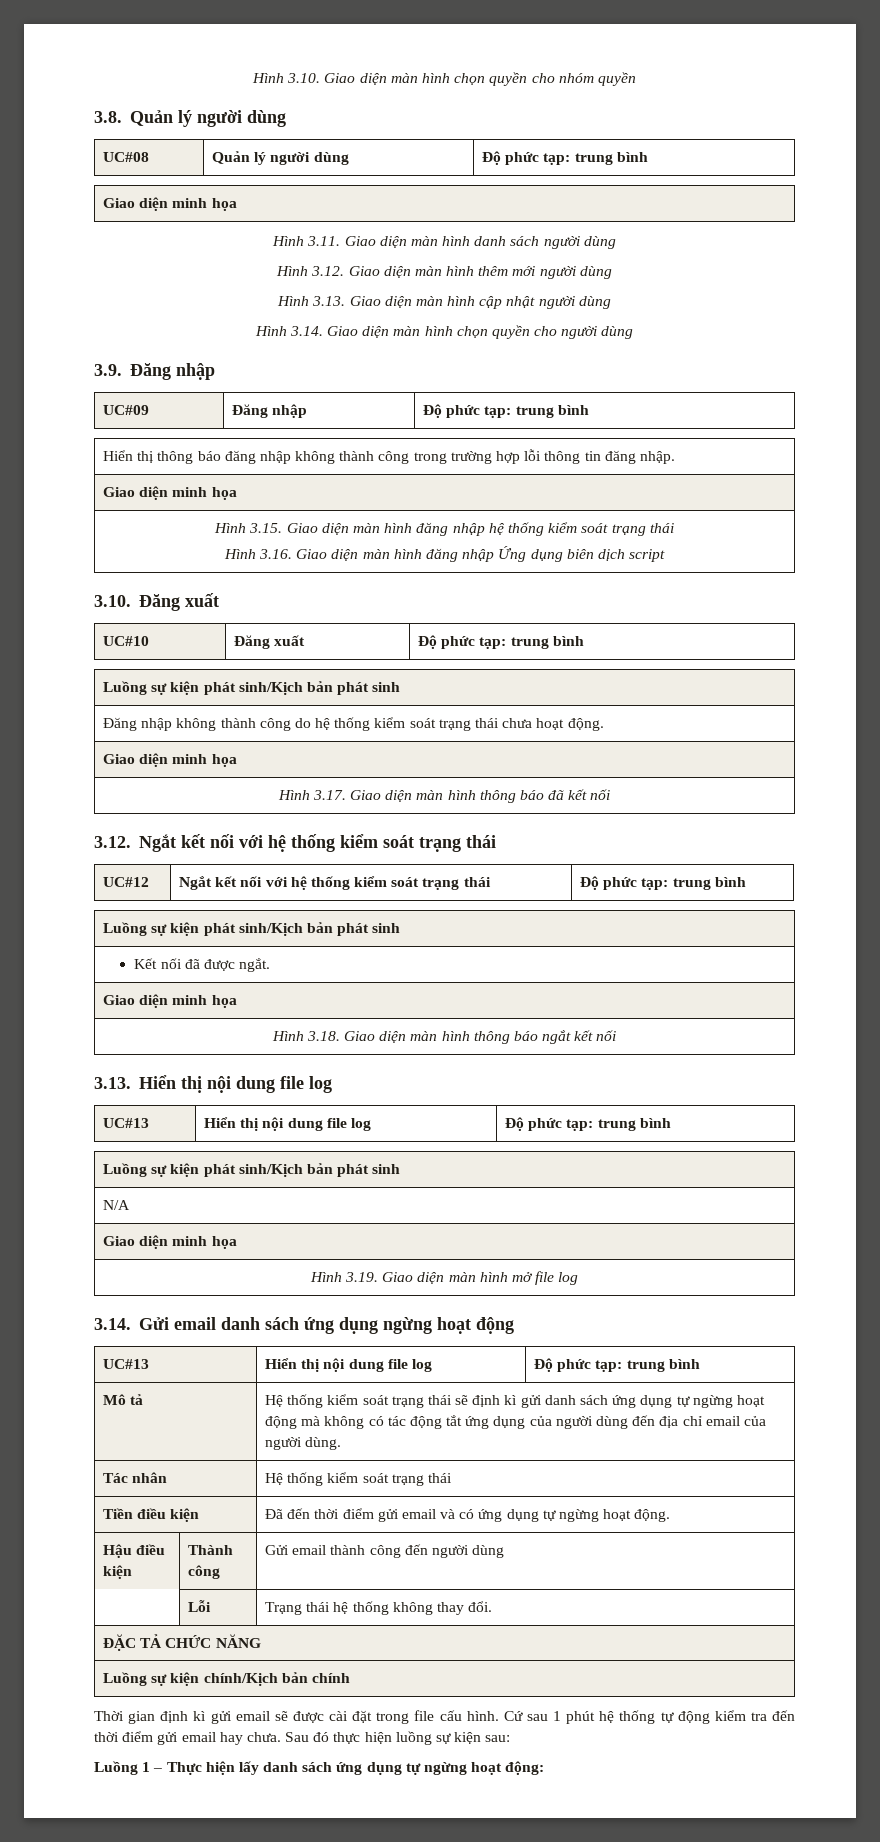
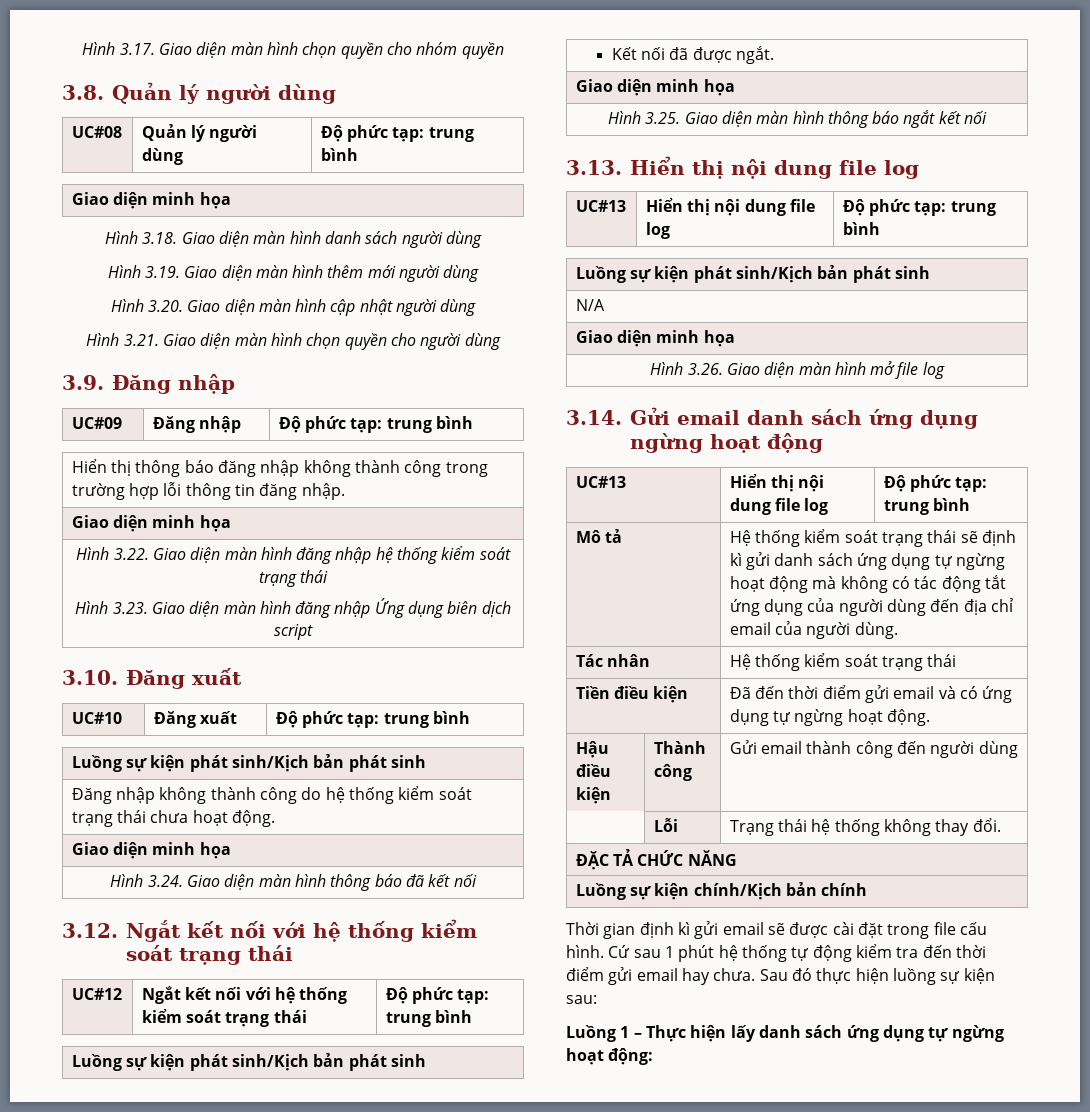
- Hình 3.10. Giao diện màn hình chọn quyền cho nhóm quyền
+ Hình 3.17. Giao diện màn hình chọn quyền cho nhóm quyền
- Hình 3.11. Giao diện màn hình danh sách người dùng
+ Hình 3.18. Giao diện màn hình danh sách người dùng
- Hình 3.12. Giao diện màn hình thêm mới người dùng
+ Hình 3.19. Giao diện màn hình thêm mới người dùng
- Hình 3.13. Giao diện màn hình cập nhật người dùng
+ Hình 3.20. Giao diện màn hình cập nhật người dùng
- Hình 3.14. Giao diện màn hình chọn quyền cho người dùng
+ Hình 3.21. Giao diện màn hình chọn quyền cho người dùng
- Hình 3.15. Giao diện màn hình đăng nhập hệ thống kiểm soát trạng thái
- Hình 3.16. Giao diện màn hình đăng nhập Ứng dụng biên dịch script
+ Hình 3.22. Giao diện màn hình đăng nhập hệ thống kiểm soát trạng thái
+ Hình 3.23. Giao diện màn hình đăng nhập Ứng dụng biên dịch script
- Hình 3.17. Giao diện màn hình thông báo đã kết nối
+ Hình 3.24. Giao diện màn hình thông báo đã kết nối
- Hình 3.18. Giao diện màn hình thông báo ngắt kết nối
+ Hình 3.25. Giao diện màn hình thông báo ngắt kết nối
- Hình 3.19. Giao diện màn hình mở file log
+ Hình 3.26. Giao diện màn hình mở file log

